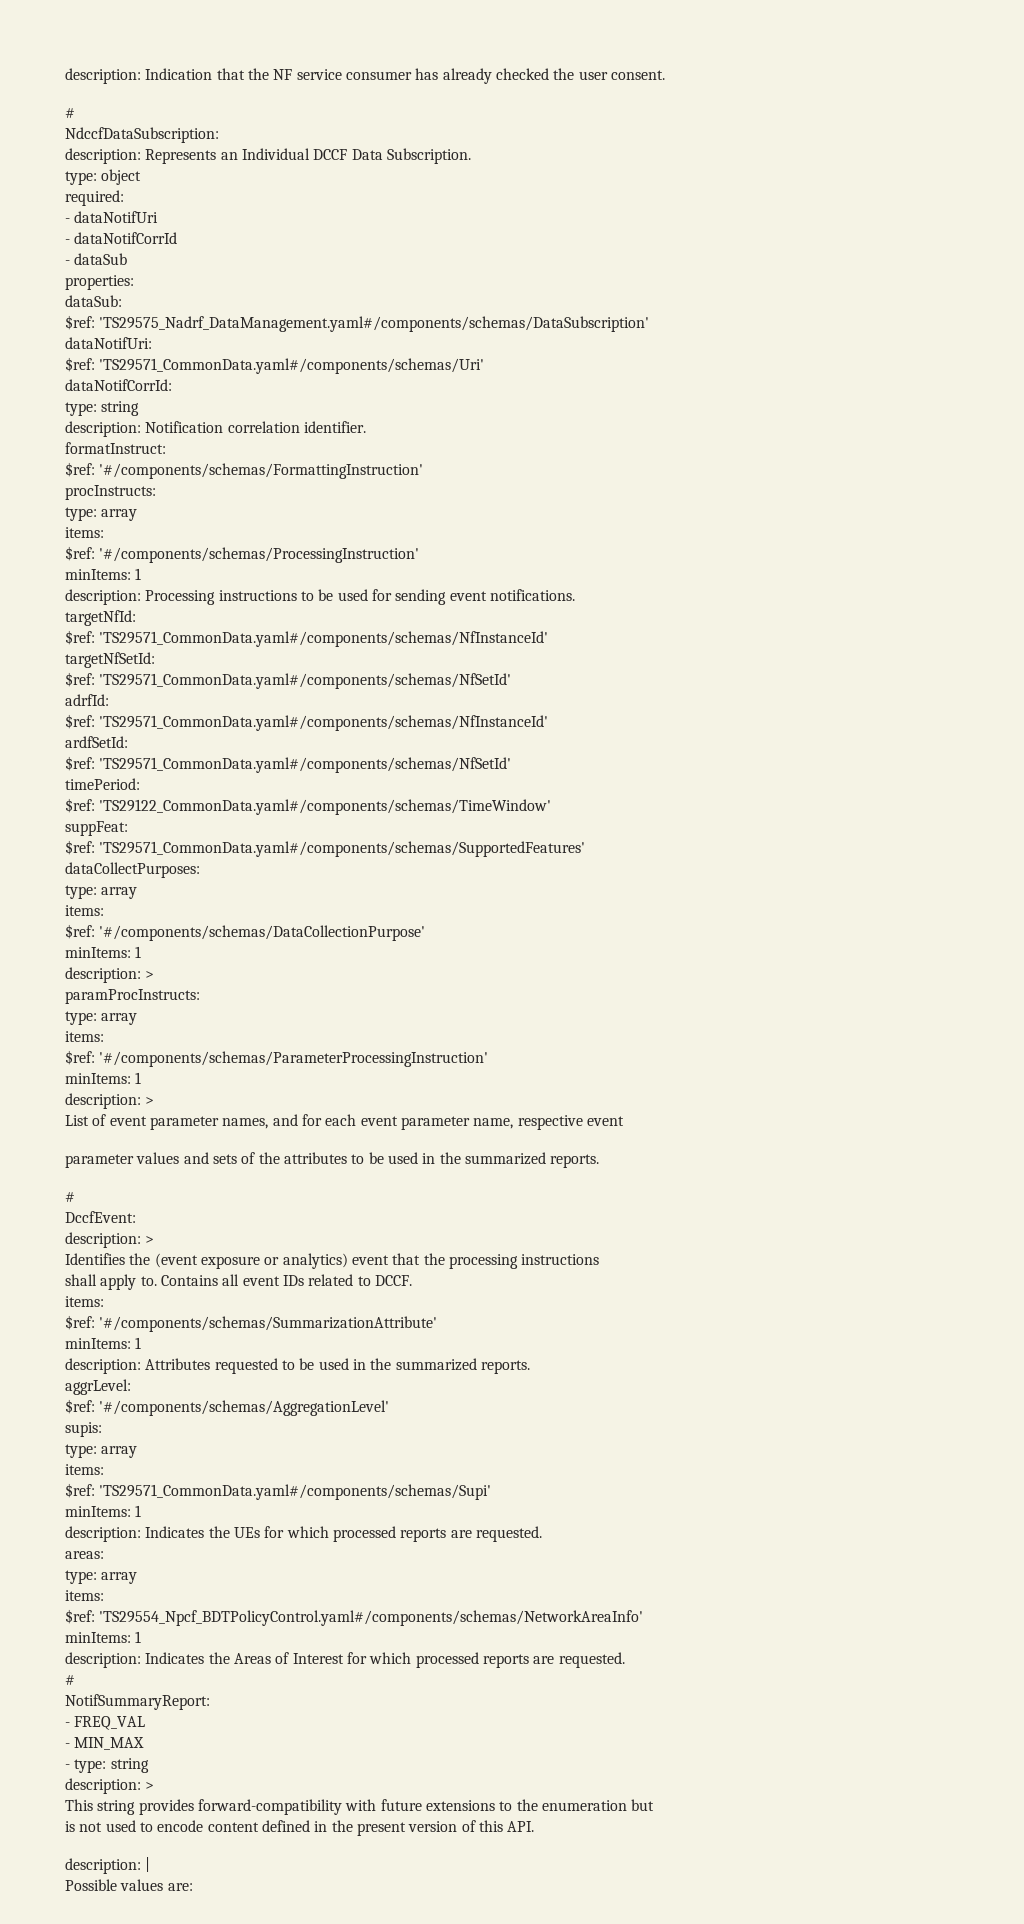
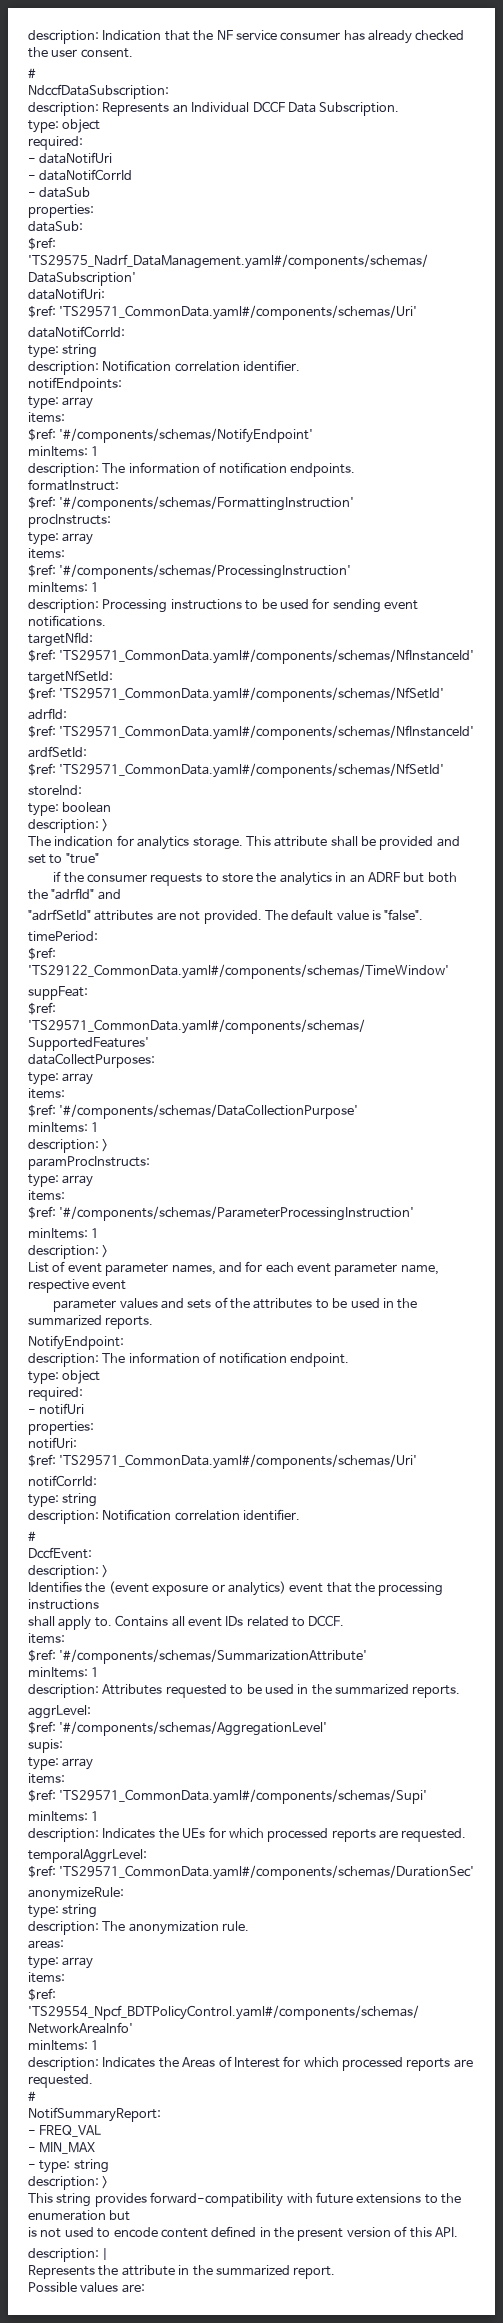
+ notifEndpoints:
+ type: array
+ items:
+ $ref: '#/components/schemas/NotifyEndpoint'
+ minItems: 1
+ description: The information of notification endpoints.
+ storeInd:
+ type: boolean
+ description: >
+ The indication for analytics storage. This attribute shall be provided and set to "true"
+ if the consumer requests to store the analytics in an ADRF but both the "adrfId" and
+ "adrfSetId" attributes are not provided. The default value is "false".
+ NotifyEndpoint:
+ description: The information of notification endpoint.
+ type: object
+ required:
+ - notifUri
+ properties:
+ notifUri:
+ $ref: 'TS29571_CommonData.yaml#/components/schemas/Uri'
+ notifCorrId:
+ type: string
+ description: Notification correlation identifier.
+ temporalAggrLevel:
+ $ref: 'TS29571_CommonData.yaml#/components/schemas/DurationSec'
+ anonymizeRule:
+ type: string
+ description: The anonymization rule.
+ Represents the attribute in the summarized report.

